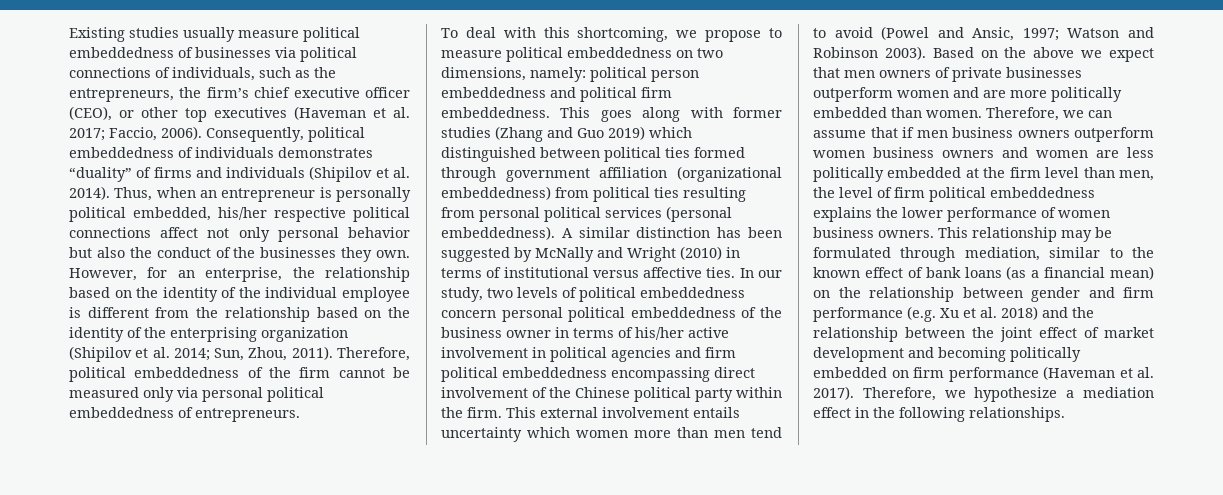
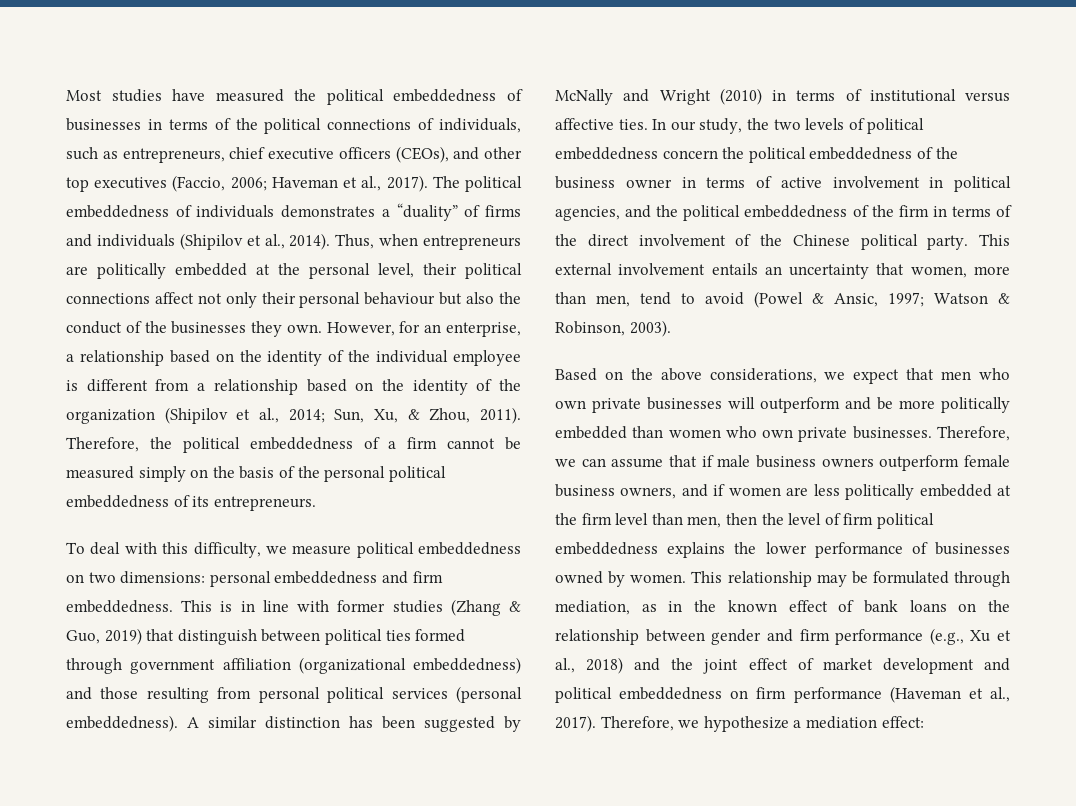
- Existing studies usually measure political embeddedness of businesses via political connections of individuals, such as the entrepreneurs, the firm’s chief executive officer (CEO), or other top executives (Haveman et al. 2017; Faccio, 2006). Consequently, political embeddedness of individuals demonstrates “duality” of firms and individuals (Shipilov et al. 2014).
+ Most studies have measured the political embeddedness of businesses in terms of the political connections of individuals, such as entrepreneurs, chief executive officers (CEOs), and other top executives (Faccio, 2006; Haveman et al., 2017). The political embeddedness of individuals demonstrates a “duality” of firms and individuals (Shipilov et al., 2014).
- Thus, when an entrepreneur is personally political embedded, his/her respective political connections affect not only personal behavior but also the conduct of the businesses they own.
+ Thus, when entrepreneurs are politically embedded at the personal level, their political connections affect not only their personal behaviour but also the conduct of the businesses they own.
- However, for an enterprise, the relationship based on the identity of the individual employee is different from the relationship based on the identity of the enterprising organization (Shipilov et al. 2014; Sun, Zhou, 2011).
+ However, for an enterprise, a relationship based on the identity of the individual employee is different from a relationship based on the identity of the organization (Shipilov et al., 2014; Sun, Xu, & Zhou, 2011).
- Therefore, political embeddedness of the firm cannot be measured only via personal political embeddedness of entrepreneurs.
+ Therefore, the political embeddedness of a firm cannot be measured simply on the basis of the personal political embeddedness of its entrepreneurs.
- To deal with this shortcoming, we propose to measure political embeddedness on two dimensions, namely: political person embeddedness and political firm embeddedness.
+ To deal with this difficulty, we measure political embeddedness on two dimensions: personal embeddedness and firm embeddedness.
- This goes along with former studies (Zhang and Guo 2019) which distinguished between political ties formed through government affiliation (organizational embeddedness) from political ties resulting from personal political services (personal embeddedness).
+ This is in line with former studies (Zhang & Guo, 2019) that distinguish between political ties formed through government affiliation (organizational embeddedness) and those resulting from personal political services (personal embeddedness).
- In our study, two levels of political embeddedness concern personal political embeddedness of the business owner in terms of his/her active involvement in political agencies and firm political embeddedness encompassing direct involvement of the Chinese political party within the firm. This external involvement entails uncertainty which women more than men tend to avoid (Powel and Ansic, 1997; Watson and Robinson 2003). Based on the above we expect that men owners of private businesses outperform women and are more politically embedded than women.
+ In our study, the two levels of political embeddedness concern the political embeddedness of the business owner in terms of active involvement in political agencies, and the political embeddedness of the firm in terms of the direct involvement of the Chinese political party. This external involvement entails an uncertainty that women, more than men, tend to avoid (Powel & Ansic, 1997; Watson & Robinson, 2003).
+ Based on the above considerations, we expect that men who own private businesses will outperform and be more politically embedded than women who own private businesses.
- Therefore, we can assume that if men business owners outperform women business owners and women are less politically embedded at the firm level than men, the level of firm political embeddedness explains the lower performance of women business owners.
+ Therefore, we can assume that if male business owners outperform female business owners, and if women are less politically embedded at the firm level than men, then the level of firm political embeddedness explains the lower performance of businesses owned by women.
- This relationship may be formulated through mediation, similar to the known effect of bank loans (as a financial mean) on the relationship between gender and firm performance (e.g. Xu et al. 2018) and the relationship between the joint effect of market development and becoming politically embedded on firm performance (Haveman et al. 2017).
+ This relationship may be formulated through mediation, as in the known effect of bank loans on the relationship between gender and firm performance (e.g., Xu et al., 2018) and the joint effect of market development and political embeddedness on firm performance (Haveman et al., 2017).
- Therefore, we hypothesize a mediation effect in the following relationships.
+ Therefore, we hypothesize a mediation effect:

